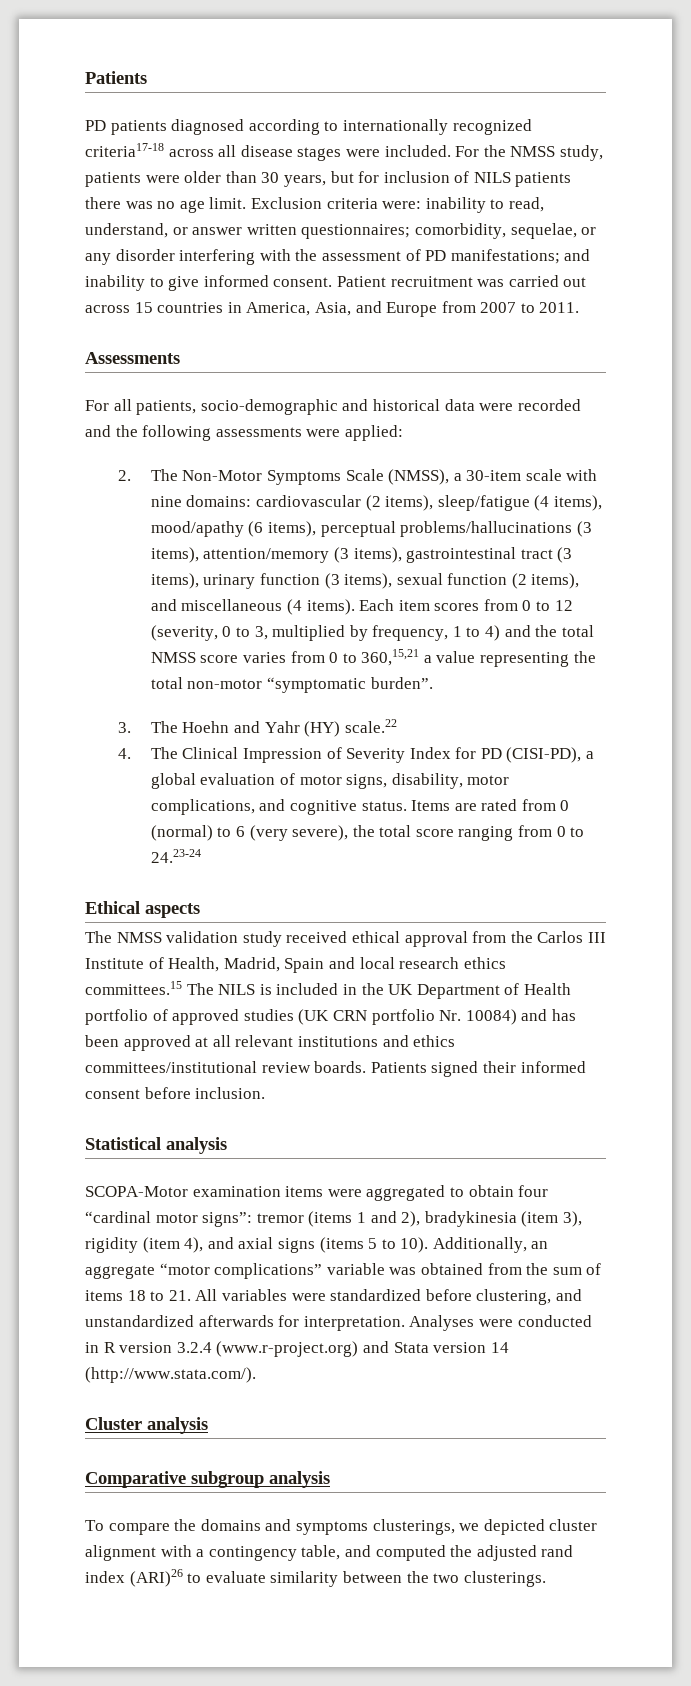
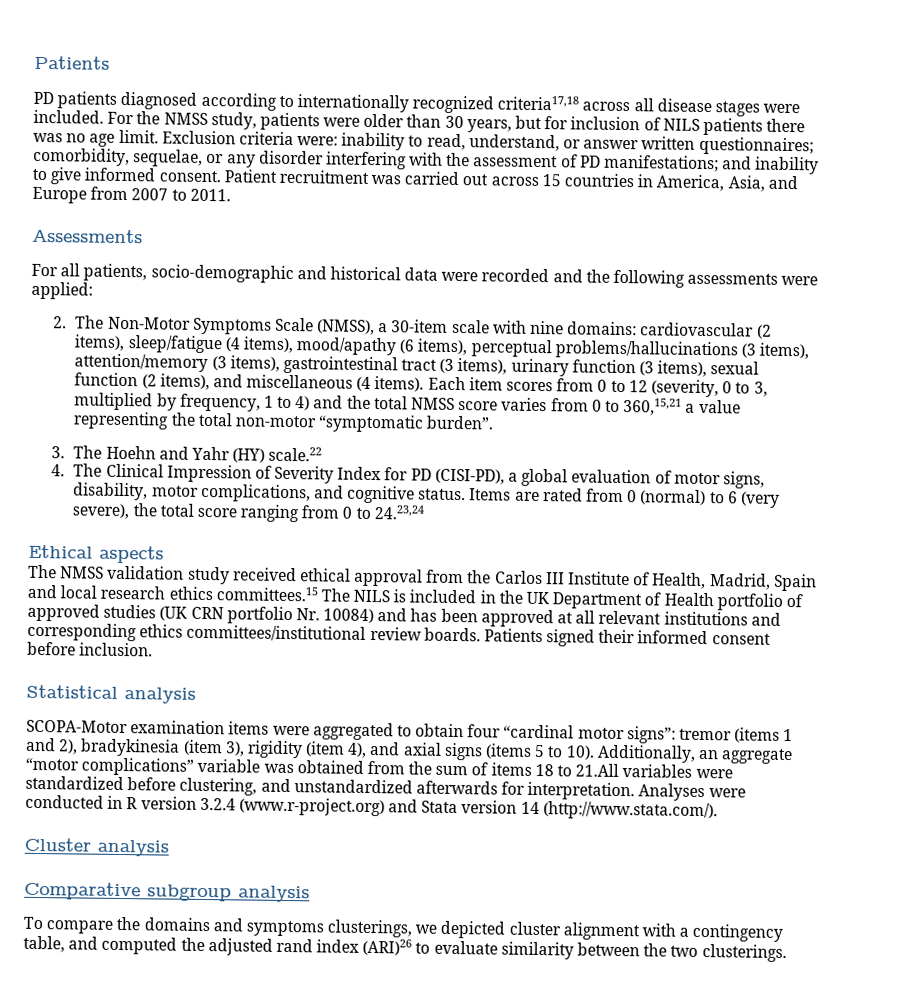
- PD patients diagnosed according to internationally recognized criteria17-18 across all disease stages were included.
+ PD patients diagnosed according to internationally recognized criteria17,18 across all disease stages were included.
- Items are rated from 0 (normal) to 6 (very severe), the total score ranging from 0 to 24.23-24
+ Items are rated from 0 (normal) to 6 (very severe), the total score ranging from 0 to 24.23,24
- The NMSS validation study received ethical approval from the Carlos III Institute of Health, Madrid, Spain and local research ethics committees.15 The NILS is included in the UK Department of Health portfolio of approved studies (UK CRN portfolio Nr. 10084) and has been approved at all relevant institutions and ethics committees/institutional review boards.
+ The NMSS validation study received ethical approval from the Carlos III Institute of Health, Madrid, Spain and local research ethics committees.15 The NILS is included in the UK Department of Health portfolio of approved studies (UK CRN portfolio Nr. 10084) and has been approved at all relevant institutions and corresponding ethics committees/institutional review boards.
- Additionally, an aggregate “motor complications” variable was obtained from the sum of items 18 to 21. All variables were standardized before clustering, and unstandardized afterwards for interpretation.
+ Additionally, an aggregate “motor complications” variable was obtained from the sum of items 18 to 21.All variables were standardized before clustering, and unstandardized afterwards for interpretation.

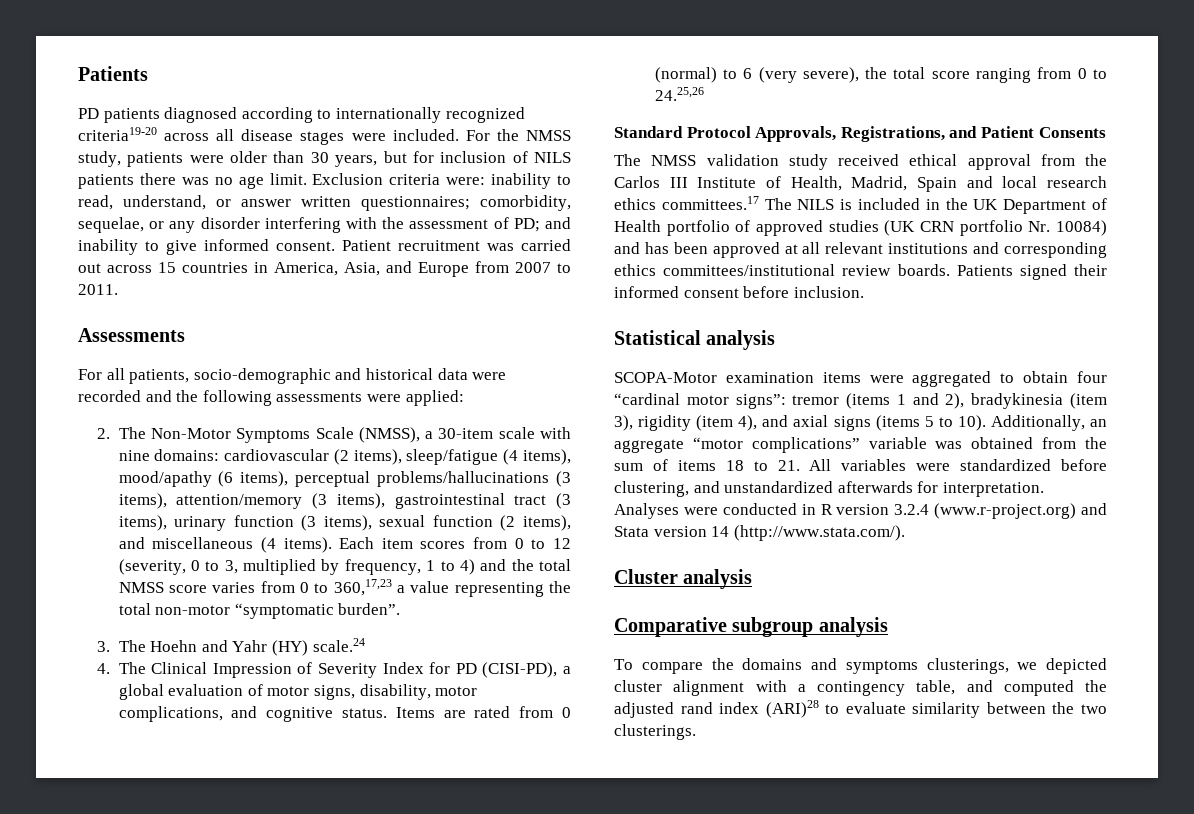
- PD patients diagnosed according to internationally recognized criteria17,18 across all disease stages were included.
+ PD patients diagnosed according to internationally recognized criteria19-20 across all disease stages were included.
- Exclusion criteria were: inability to read, understand, or answer written questionnaires; comorbidity, sequelae, or any disorder interfering with the assessment of PD manifestations; and inability to give informed consent.
+ Exclusion criteria were: inability to read, understand, or answer written questionnaires; comorbidity, sequelae, or any disorder interfering with the assessment of PD; and inability to give informed consent.
- Each item scores from 0 to 12 (severity, 0 to 3, multiplied by frequency, 1 to 4) and the total NMSS score varies from 0 to 360,15,21 a value representing the total non-motor “symptomatic burden”.
+ Each item scores from 0 to 12 (severity, 0 to 3, multiplied by frequency, 1 to 4) and the total NMSS score varies from 0 to 360,17,23 a value representing the total non-motor “symptomatic burden”.
- 3. The Hoehn and Yahr (HY) scale.22
+ 3. The Hoehn and Yahr (HY) scale.24
- Items are rated from 0 (normal) to 6 (very severe), the total score ranging from 0 to 24.23,24
- Ethical aspects
+ Items are rated from 0 (normal) to 6 (very severe), the total score ranging from 0 to 24.25,26
+ Standard Protocol Approvals, Registrations, and Patient Consents
- The NMSS validation study received ethical approval from the Carlos III Institute of Health, Madrid, Spain and local research ethics committees.15 The NILS is included in the UK Department of Health portfolio of approved studies (UK CRN portfolio Nr. 10084) and has been approved at all relevant institutions and corresponding ethics committees/institutional review boards.
+ The NMSS validation study received ethical approval from the Carlos III Institute of Health, Madrid, Spain and local research ethics committees.17 The NILS is included in the UK Department of Health portfolio of approved studies (UK CRN portfolio Nr. 10084) and has been approved at all relevant institutions and corresponding ethics committees/institutional review boards.
- Additionally, an aggregate “motor complications” variable was obtained from the sum of items 18 to 21.All variables were standardized before clustering, and unstandardized afterwards for interpretation.
+ Additionally, an aggregate “motor complications” variable was obtained from the sum of items 18 to 21. All variables were standardized before clustering, and unstandardized afterwards for interpretation.
- To compare the domains and symptoms clusterings, we depicted cluster alignment with a contingency table, and computed the adjusted rand index (ARI)26 to evaluate similarity between the two clusterings.
+ To compare the domains and symptoms clusterings, we depicted cluster alignment with a contingency table, and computed the adjusted rand index (ARI)28 to evaluate similarity between the two clusterings.

